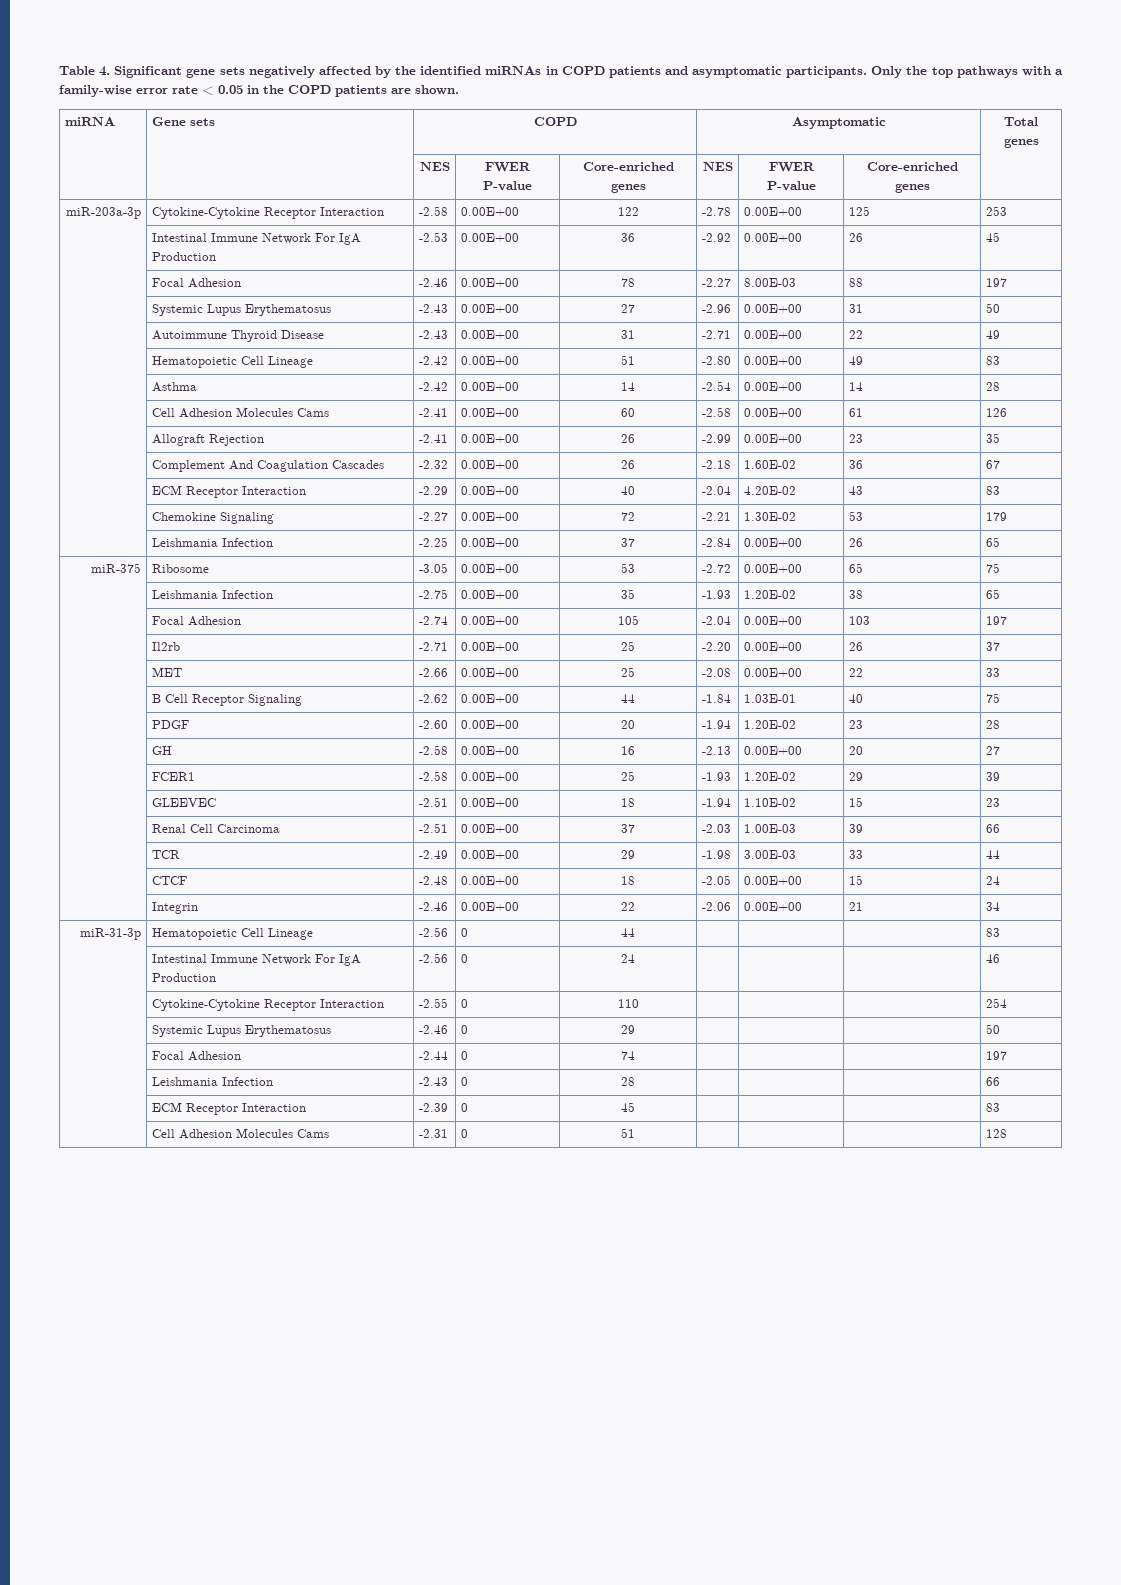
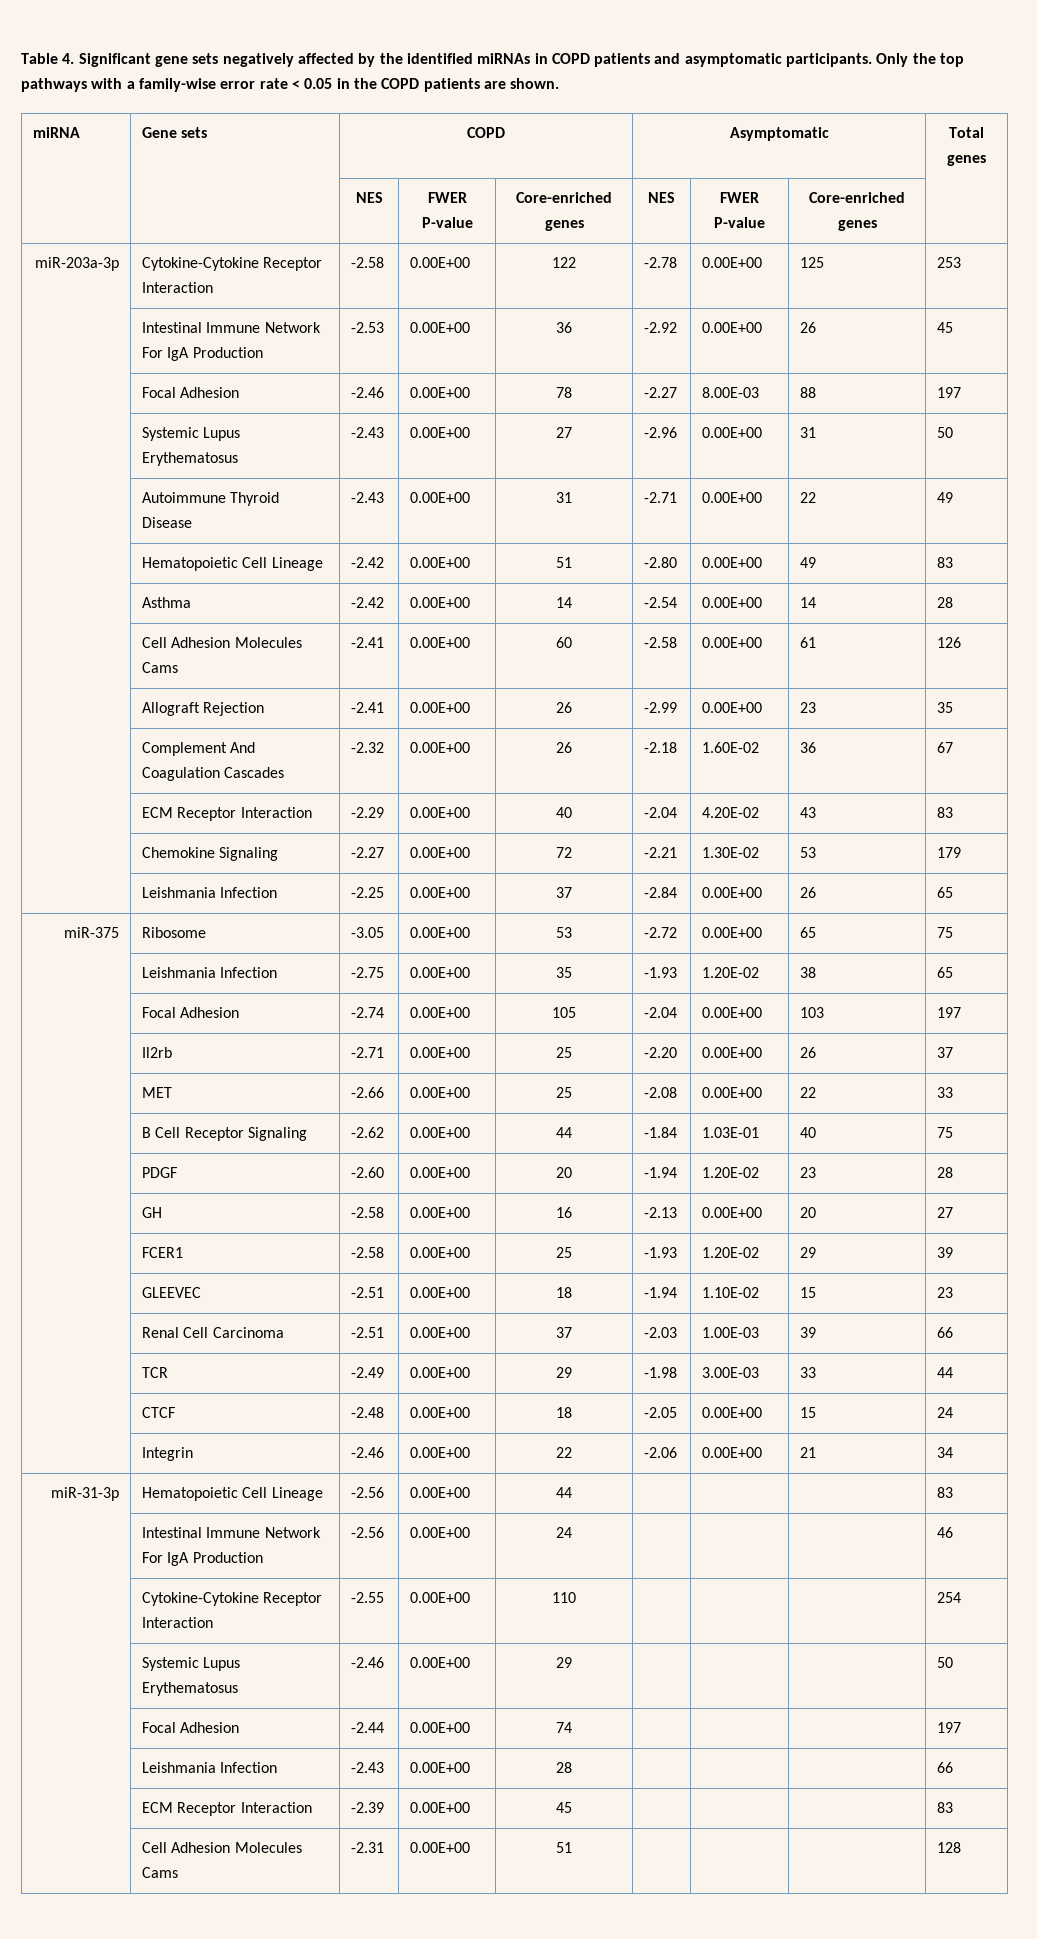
- miR-31-3p | Hematopoietic Cell Lineage | -2.56 | 0 | 44 | | | | 83
+ miR-31-3p | Hematopoietic Cell Lineage | -2.56 | 0.00E+00 | 44 | | | | 83
- | Intestinal Immune Network For IgA Production | -2.56 | 0 | 24 | | | | 46
+ | Intestinal Immune Network For IgA Production | -2.56 | 0.00E+00 | 24 | | | | 46
- | Cytokine-Cytokine Receptor Interaction | -2.55 | 0 | 110 | | | | 254
+ | Cytokine-Cytokine Receptor Interaction | -2.55 | 0.00E+00 | 110 | | | | 254
- | Systemic Lupus Erythematosus | -2.46 | 0 | 29 | | | | 50
+ | Systemic Lupus Erythematosus | -2.46 | 0.00E+00 | 29 | | | | 50
- | Focal Adhesion | -2.44 | 0 | 74 | | | | 197
+ | Focal Adhesion | -2.44 | 0.00E+00 | 74 | | | | 197
- | Leishmania Infection | -2.43 | 0 | 28 | | | | 66
+ | Leishmania Infection | -2.43 | 0.00E+00 | 28 | | | | 66
- | ECM Receptor Interaction | -2.39 | 0 | 45 | | | | 83
+ | ECM Receptor Interaction | -2.39 | 0.00E+00 | 45 | | | | 83
- | Cell Adhesion Molecules Cams | -2.31 | 0 | 51 | | | | 128
+ | Cell Adhesion Molecules Cams | -2.31 | 0.00E+00 | 51 | | | | 128

